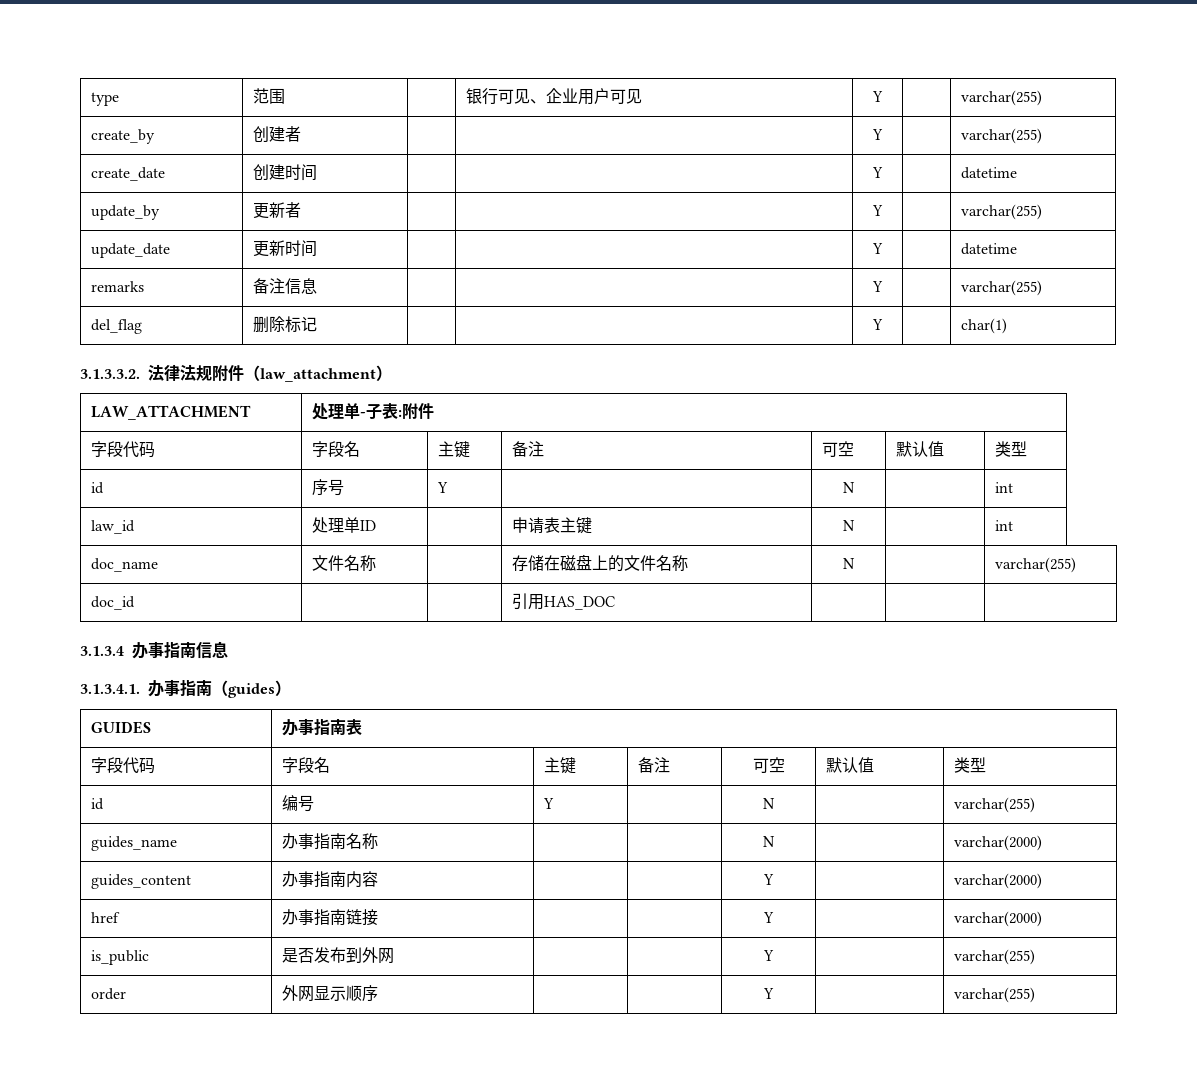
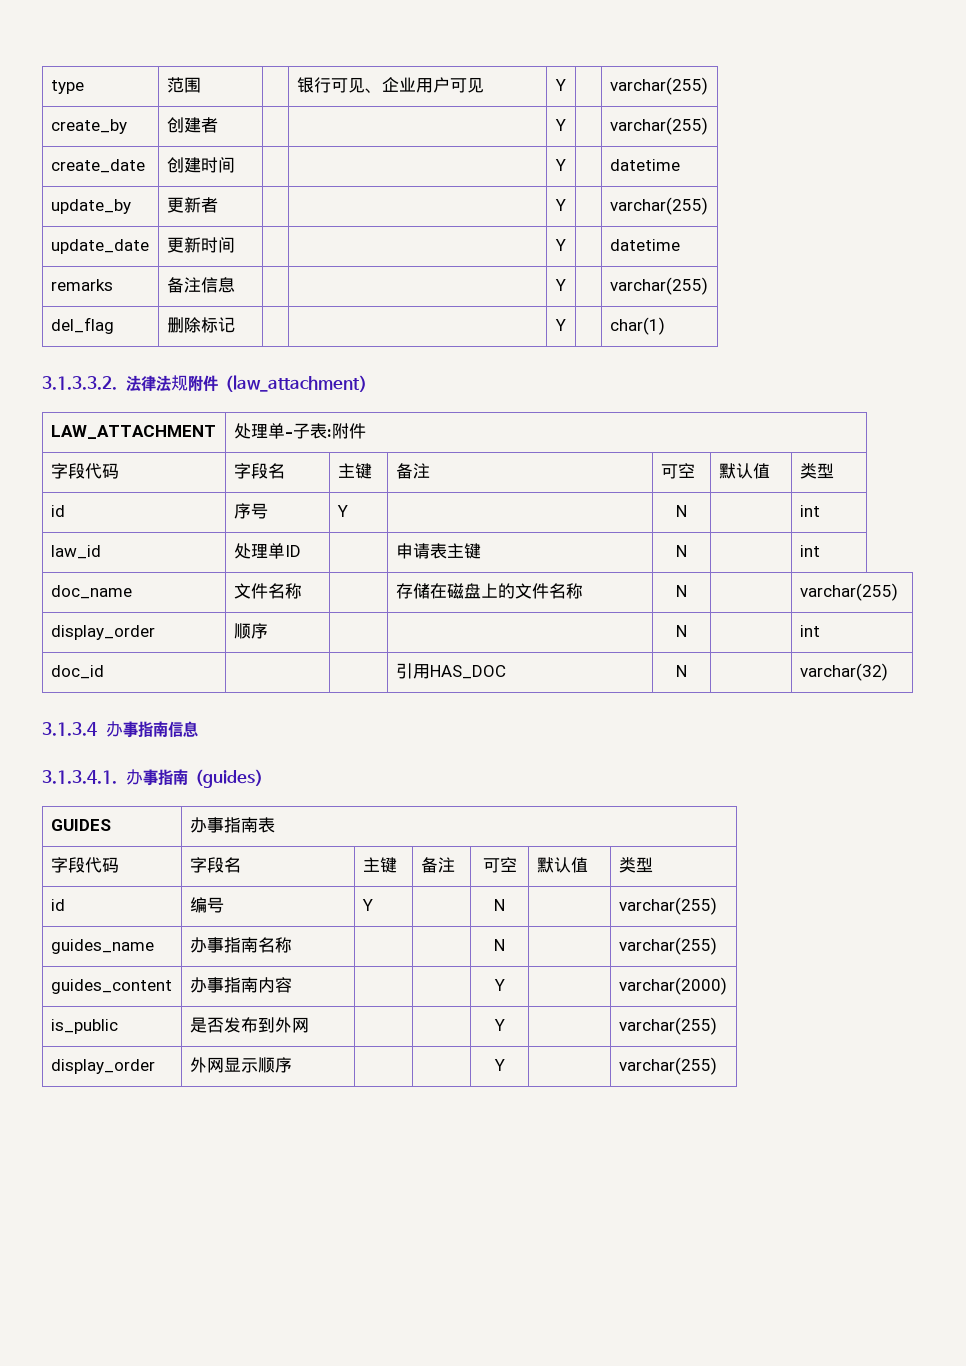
+ display_order | 顺序 | | | N | | int
- doc_id | | | 引用HAS_DOC | | |
+ doc_id | | | 引用HAS_DOC | N | | varchar(32)
- guides_name | 办事指南名称 | | | N | | varchar(2000)
+ guides_name | 办事指南名称 | | | N | | varchar(255)
- href | 办事指南链接 | | | Y | | varchar(2000)
- order | 外网显示顺序 | | | Y | | varchar(255)
+ display_order | 外网显示顺序 | | | Y | | varchar(255)

